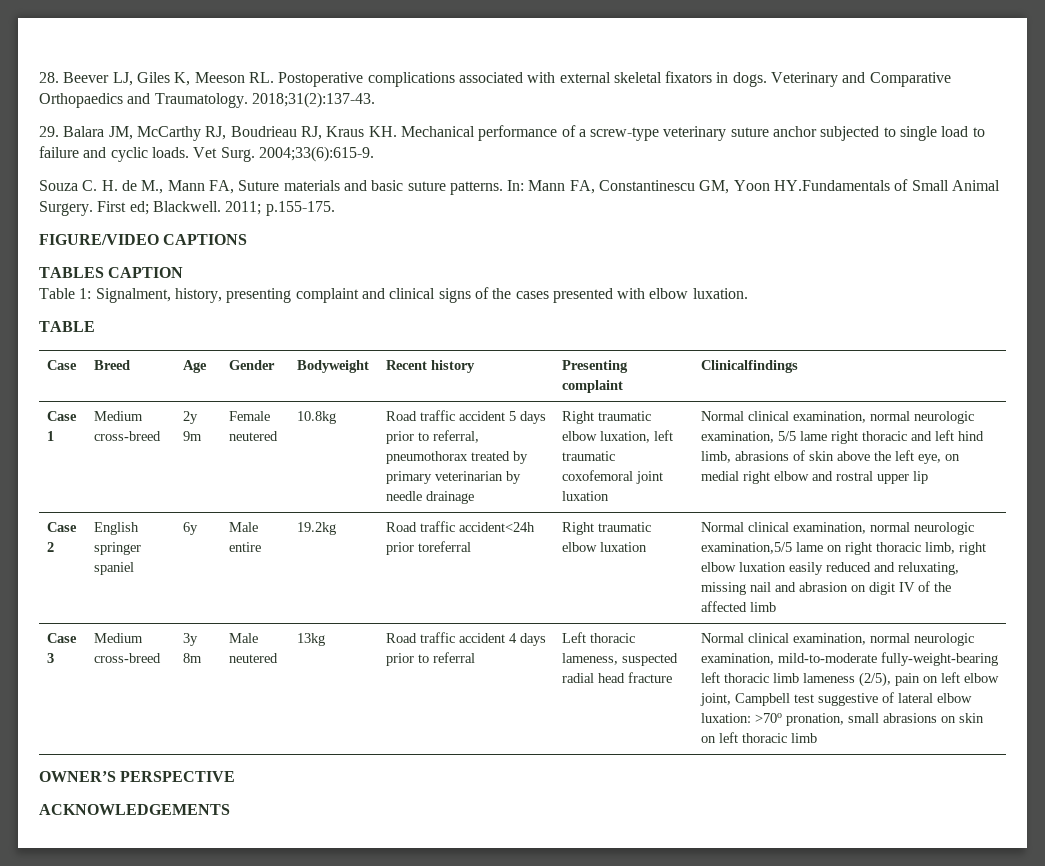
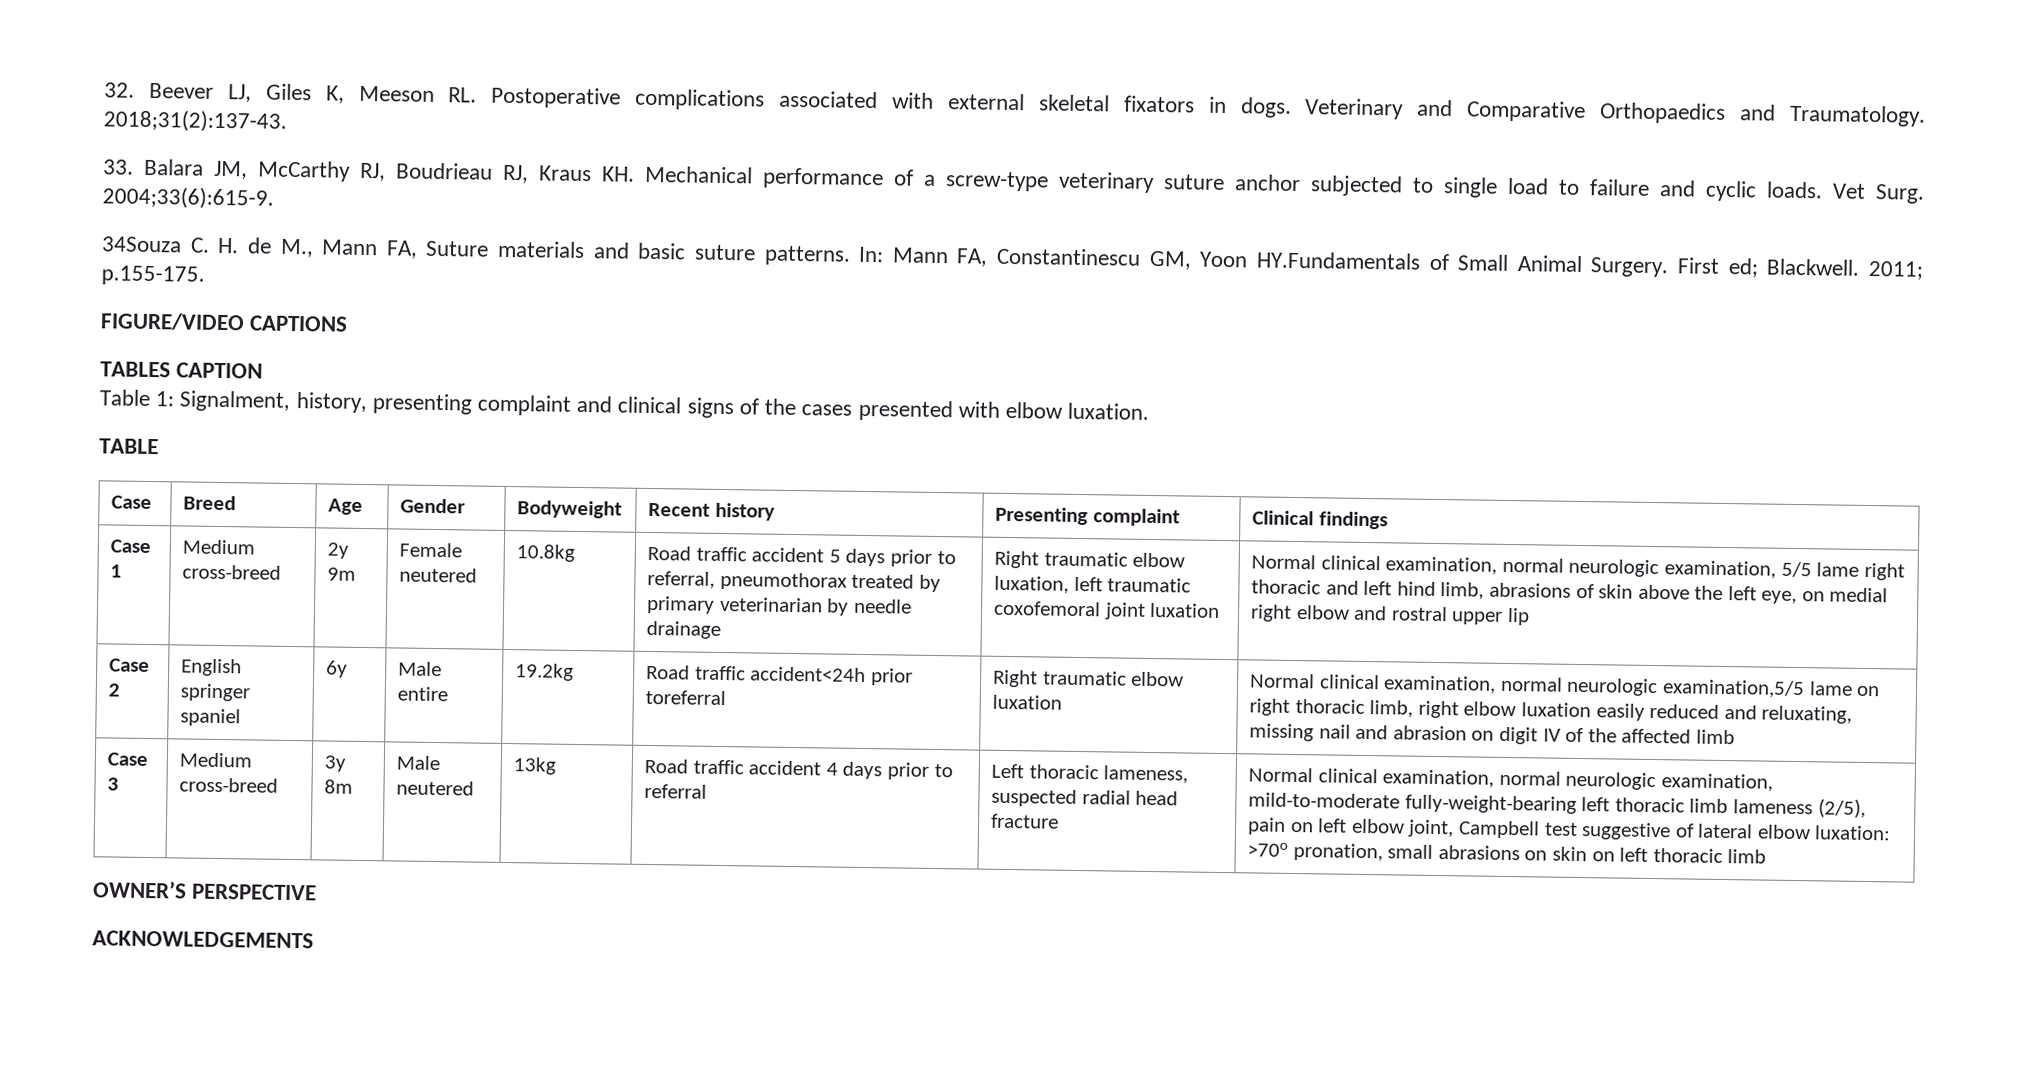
- 28. Beever LJ, Giles K, Meeson RL. Postoperative complications associated with external skeletal fixators in dogs.
+ 32. Beever LJ, Giles K, Meeson RL. Postoperative complications associated with external skeletal fixators in dogs.
- 29. Balara JM, McCarthy RJ, Boudrieau RJ, Kraus KH. Mechanical performance of a screw-type veterinary suture anchor subjected to single load to failure and cyclic loads.
+ 33. Balara JM, McCarthy RJ, Boudrieau RJ, Kraus KH. Mechanical performance of a screw-type veterinary suture anchor subjected to single load to failure and cyclic loads.
- Souza C. H. de M., Mann FA, Suture materials and basic suture patterns.
+ 34Souza C. H. de M., Mann FA, Suture materials and basic suture patterns.
- Case | Breed | Age | Gender | Bodyweight | Recent history | Presenting complaint | Clinicalfindings
+ Case | Breed | Age | Gender | Bodyweight | Recent history | Presenting complaint | Clinical findings

